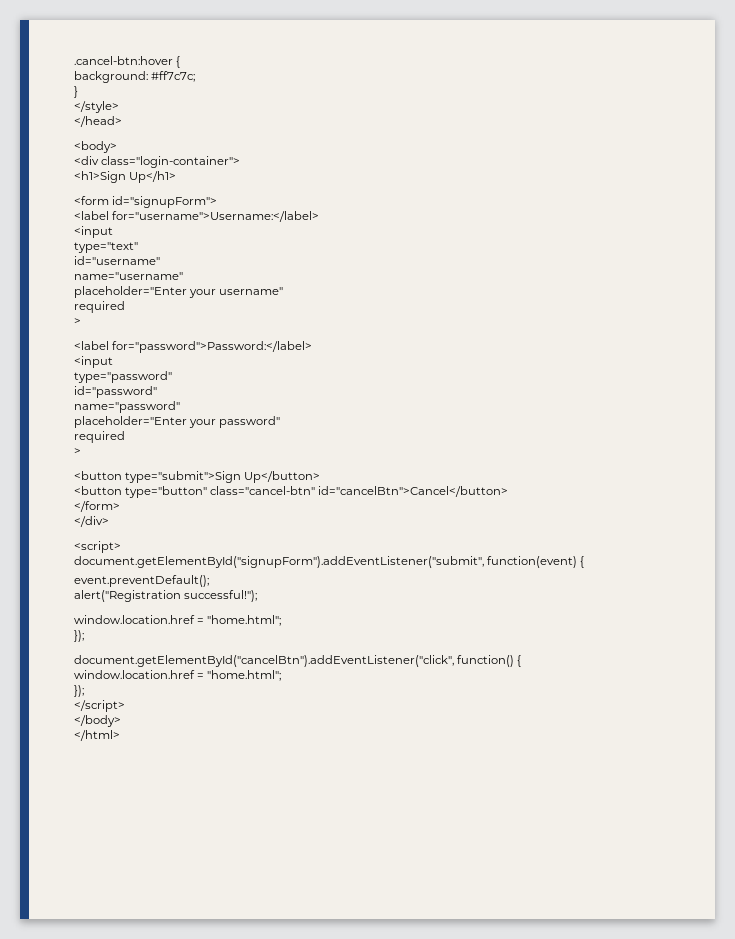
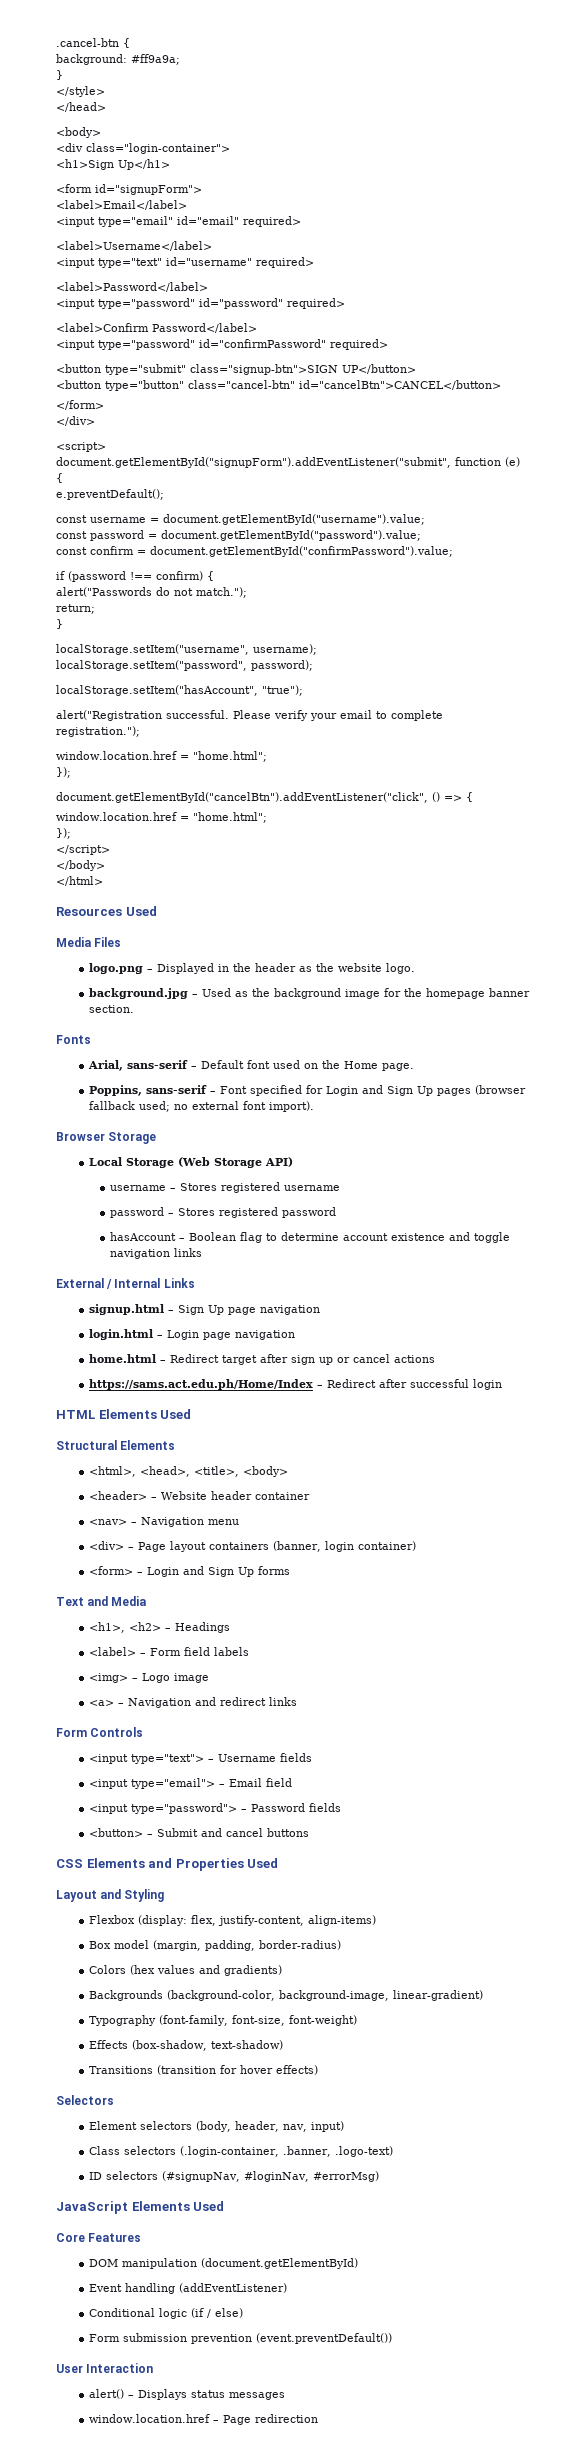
- .cancel-btn:hover {
+ .cancel-btn {
- background: #ff7c7c;
+ background: #ff9a9a;
- <label for="username">Username:</label>
- <input
- type="text"
- id="username"
- name="username"
- placeholder="Enter your username"
- required
- >
- <label for="password">Password:</label>
- <input
- type="password"
- id="password"
- name="password"
- placeholder="Enter your password"
- required
- >
- <button type="submit">Sign Up</button>
+ <label>Email</label>
+ <input type="email" id="email" required>
+ <label>Username</label>
+ <input type="text" id="username" required>
+ <label>Password</label>
+ <input type="password" id="password" required>
+ <label>Confirm Password</label>
+ <input type="password" id="confirmPassword" required>
+ <button type="submit" class="signup-btn">SIGN UP</button>
- <button type="button" class="cancel-btn" id="cancelBtn">Cancel</button>
+ <button type="button" class="cancel-btn" id="cancelBtn">CANCEL</button>
- document.getElementById("signupForm").addEventListener("submit", function(event) {
- event.preventDefault();
- alert("Registration successful!");
+ document.getElementById("signupForm").addEventListener("submit", function (e) {
+ e.preventDefault();
+ const username = document.getElementById("username").value;
+ const password = document.getElementById("password").value;
+ const confirm = document.getElementById("confirmPassword").value;
+ if (password !== confirm) {
+ alert("Passwords do not match.");
+ return;
+ }
+ localStorage.setItem("username", username);
+ localStorage.setItem("password", password);
+ localStorage.setItem("hasAccount", "true");
+ alert("Registration successful. Please verify your email to complete registration.");
- document.getElementById("cancelBtn").addEventListener("click", function() {
+ document.getElementById("cancelBtn").addEventListener("click", () => {
+ Resources Used
+ Media Files
+ logo.png – Displayed in the header as the website logo.
+ background.jpg – Used as the background image for the homepage banner section.
+ Fonts
+ Arial, sans-serif – Default font used on the Home page.
+ Poppins, sans-serif – Font specified for Login and Sign Up pages (browser fallback used; no external font import).
+ Browser Storage
+ Local Storage (Web Storage API)
+ username – Stores registered username
+ password – Stores registered password
+ hasAccount – Boolean flag to determine account existence and toggle navigation links
+ External / Internal Links
+ signup.html – Sign Up page navigation
+ login.html – Login page navigation
+ home.html – Redirect target after sign up or cancel actions
+ https://sams.act.edu.ph/Home/Index – Redirect after successful login
+ HTML Elements Used
+ Structural Elements
+ <html>, <head>, <title>, <body>
+ <header> – Website header container
+ <nav> – Navigation menu
+ <div> – Page layout containers (banner, login container)
+ <form> – Login and Sign Up forms
+ Text and Media
+ <h1>, <h2> – Headings
+ <label> – Form field labels
+ <img> – Logo image
+ <a> – Navigation and redirect links
+ Form Controls
+ <input type="text"> – Username fields
+ <input type="email"> – Email field
+ <input type="password"> – Password fields
+ <button> – Submit and cancel buttons
+ CSS Elements and Properties Used
+ Layout and Styling
+ Flexbox (display: flex, justify-content, align-items)
+ Box model (margin, padding, border-radius)
+ Colors (hex values and gradients)
+ Backgrounds (background-color, background-image, linear-gradient)
+ Typography (font-family, font-size, font-weight)
+ Effects (box-shadow, text-shadow)
+ Transitions (transition for hover effects)
+ Selectors
+ Element selectors (body, header, nav, input)
+ Class selectors (.login-container, .banner, .logo-text)
+ ID selectors (#signupNav, #loginNav, #errorMsg)
+ JavaScript Elements Used
+ Core Features
+ DOM manipulation (document.getElementById)
+ Event handling (addEventListener)
+ Conditional logic (if / else)
+ Form submission prevention (event.preventDefault())
+ User Interaction
+ alert() – Displays status messages
+ window.location.href – Page redirection

